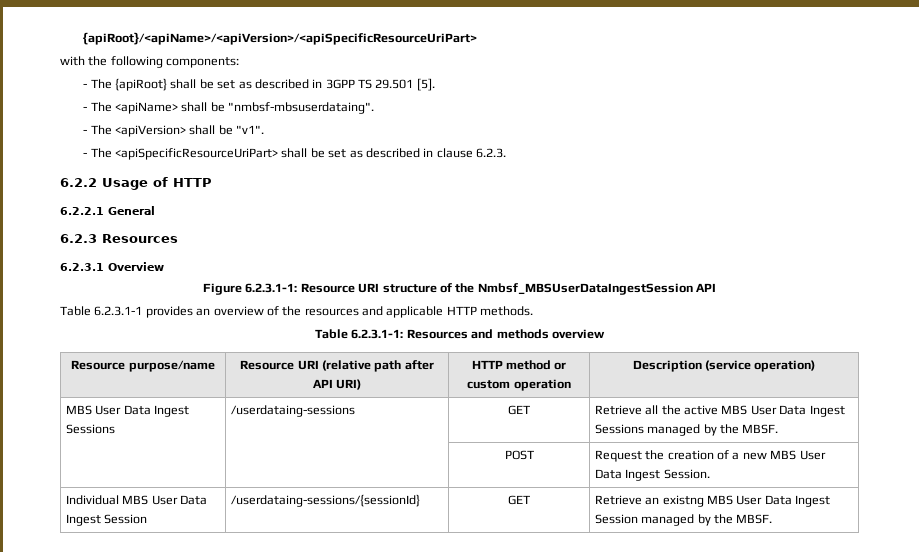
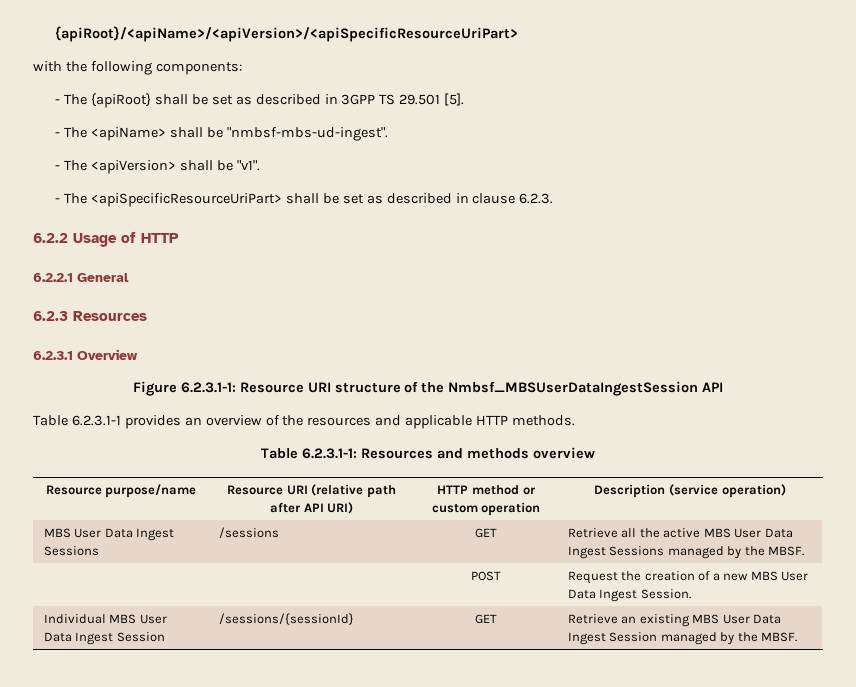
- - The <apiName> shall be "nmbsf-mbsuserdataing".
+ - The <apiName> shall be "nmbsf-mbs-ud-ingest".
- MBS User Data Ingest Sessions | /userdataing-sessions | GET | Retrieve all the active MBS User Data Ingest Sessions managed by the MBSF.
+ MBS User Data Ingest Sessions | /sessions | GET | Retrieve all the active MBS User Data Ingest Sessions managed by the MBSF.
- Individual MBS User Data Ingest Session | /userdataing-sessions/{sessionId} | GET | Retrieve an existng MBS User Data Ingest Session managed by the MBSF.
+ Individual MBS User Data Ingest Session | /sessions/{sessionId} | GET | Retrieve an existing MBS User Data Ingest Session managed by the MBSF.

